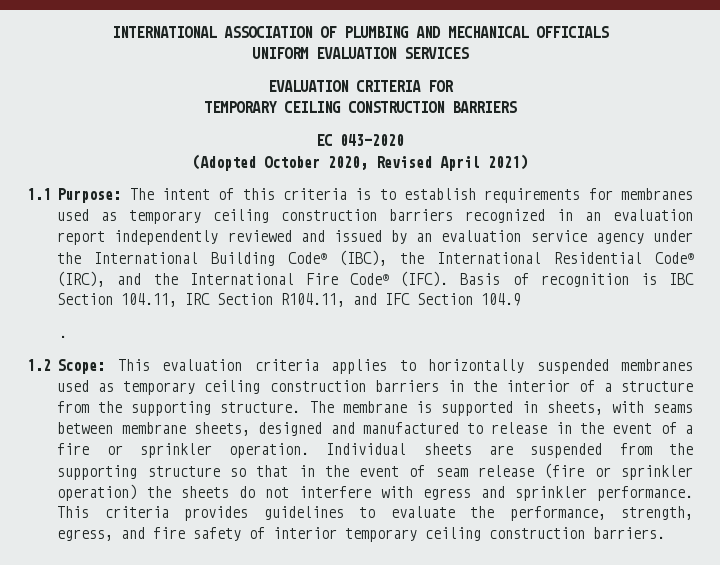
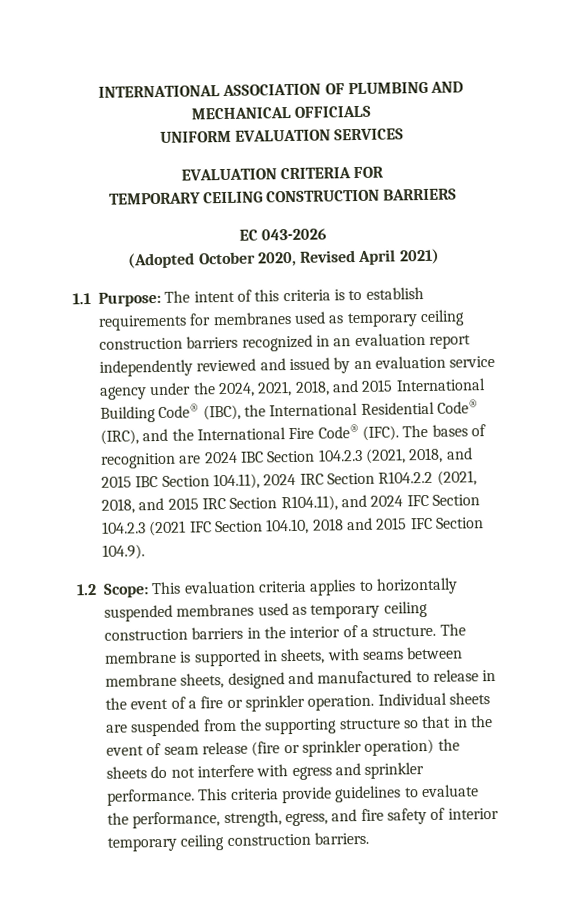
- EC 043-2020
+ EC 043-2026
- 1.1 Purpose: The intent of this criteria is to establish requirements for membranes used as temporary ceiling construction barriers recognized in an evaluation report independently reviewed and issued by an evaluation service agency under the International Building Code® (IBC), the International Residential Code® (IRC), and the International Fire Code® (IFC).
+ 1.1 Purpose: The intent of this criteria is to establish requirements for membranes used as temporary ceiling construction barriers recognized in an evaluation report independently reviewed and issued by an evaluation service agency under the 2024, 2021, 2018, and 2015 International Building Code® (IBC), the International Residential Code® (IRC), and the International Fire Code® (IFC).
- Basis of recognition is IBC Section 104.11, IRC Section R104.11, and IFC Section 104.9
- .
+ The bases of recognition are 2024 IBC Section 104.2.3 (2021, 2018, and 2015 IBC Section 104.11), 2024 IRC Section R104.2.2 (2021, 2018, and 2015 IRC Section R104.11), and 2024 IFC Section 104.2.3 (2021 IFC Section 104.10, 2018 and 2015 IFC Section 104.9).
- 1.2 Scope: This evaluation criteria applies to horizontally suspended membranes used as temporary ceiling construction barriers in the interior of a structure from the supporting structure.
+ 1.2 Scope: This evaluation criteria applies to horizontally suspended membranes used as temporary ceiling construction barriers in the interior of a structure.
- This criteria provides guidelines to evaluate the performance, strength, egress, and fire safety of interior temporary ceiling construction barriers.
+ This criteria provide guidelines to evaluate the performance, strength, egress, and fire safety of interior temporary ceiling construction barriers.

